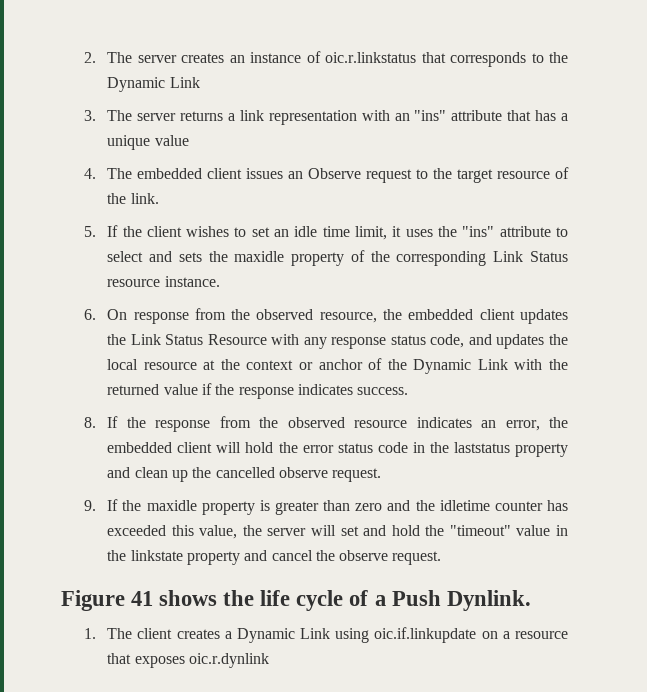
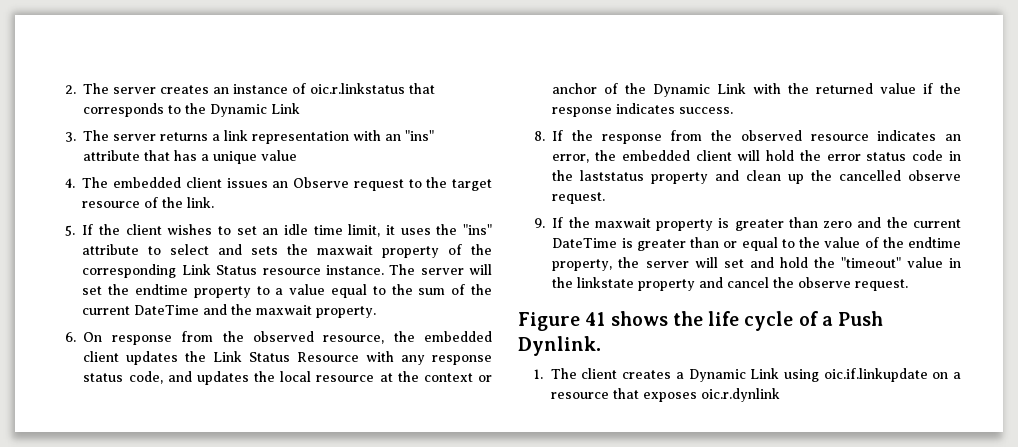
- 5. If the client wishes to set an idle time limit, it uses the "ins" attribute to select and sets the maxidle property of the corresponding Link Status resource instance.
+ 5. If the client wishes to set an idle time limit, it uses the "ins" attribute to select and sets the maxwait property of the corresponding Link Status resource instance. The server will set the endtime property to a value equal to the sum of the current DateTime and the maxwait property.
- 9. If the maxidle property is greater than zero and the idletime counter has exceeded this value, the server will set and hold the "timeout" value in the linkstate property and cancel the observe request.
+ 9. If the maxwait property is greater than zero and the current DateTime is greater than or equal to the value of the endtime property, the server will set and hold the "timeout" value in the linkstate property and cancel the observe request.

